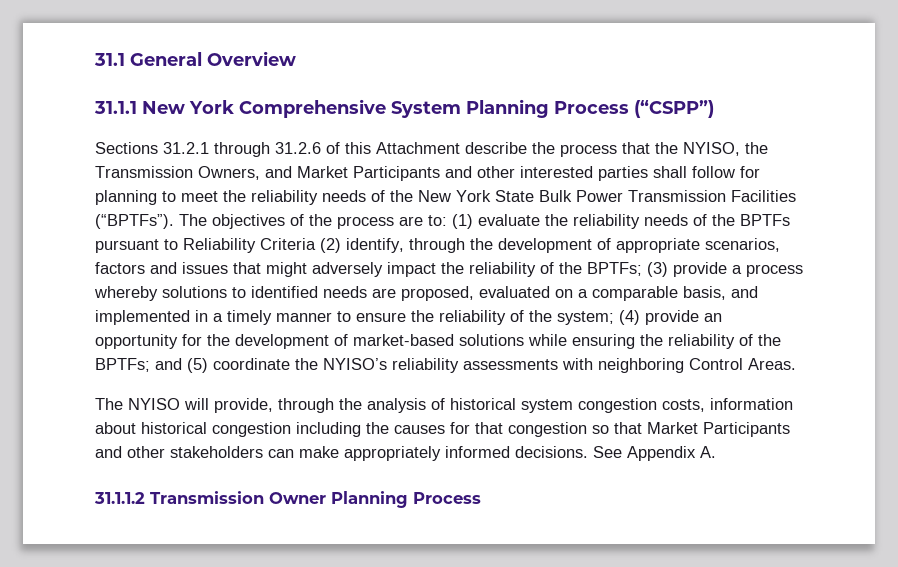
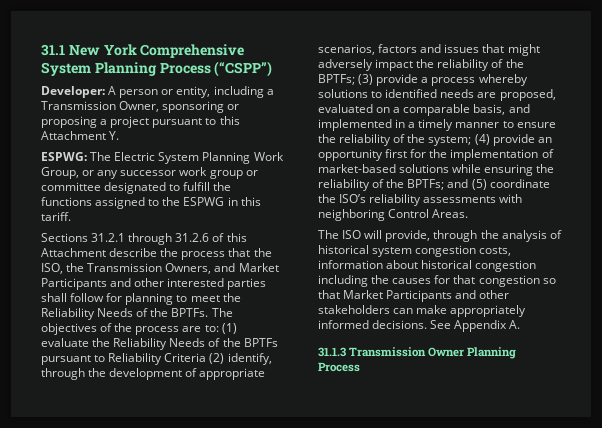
- 31.1 General Overview
- 31.1.1 New York Comprehensive System Planning Process (“CSPP”)
+ 31.1 New York Comprehensive System Planning Process (“CSPP”)
+ Developer: A person or entity, including a Transmission Owner, sponsoring or proposing a project pursuant to this Attachment Y.
+ ESPWG: The Electric System Planning Work Group, or any successor work group or committee designated to fulfill the functions assigned to the ESPWG in this tariff.
- Sections 31.2.1 through 31.2.6 of this Attachment describe the process that the NYISO, the Transmission Owners, and Market Participants and other interested parties shall follow for planning to meet the reliability needs of the New York State Bulk Power Transmission Facilities (“BPTFs”).
+ Sections 31.2.1 through 31.2.6 of this Attachment describe the process that the ISO, the Transmission Owners, and Market Participants and other interested parties shall follow for planning to meet the Reliability Needs of the BPTFs.
- (1) evaluate the reliability needs of the BPTFs pursuant to Reliability Criteria (2) identify, through the development of appropriate scenarios, factors and issues that might adversely impact the reliability of the BPTFs;
+ (1) evaluate the Reliability Needs of the BPTFs pursuant to Reliability Criteria (2) identify, through the development of appropriate scenarios, factors and issues that might adversely impact the reliability of the BPTFs;
- (4) provide an opportunity for the development of market-based solutions while ensuring the reliability of the BPTFs;
+ (4) provide an opportunity first for the implementation of market-based solutions while ensuring the reliability of the BPTFs;
- and (5) coordinate the NYISO’s reliability assessments with neighboring Control Areas.
+ and (5) coordinate the ISO’s reliability assessments with neighboring Control Areas.
- The NYISO will provide, through the analysis of historical system congestion costs, information about historical congestion including the causes for that congestion so that Market Participants and other stakeholders can make appropriately informed decisions.
+ The ISO will provide, through the analysis of historical system congestion costs, information about historical congestion including the causes for that congestion so that Market Participants and other stakeholders can make appropriately informed decisions.
- 31.1.1.2 Transmission Owner Planning Process
+ 31.1.3 Transmission Owner Planning Process

